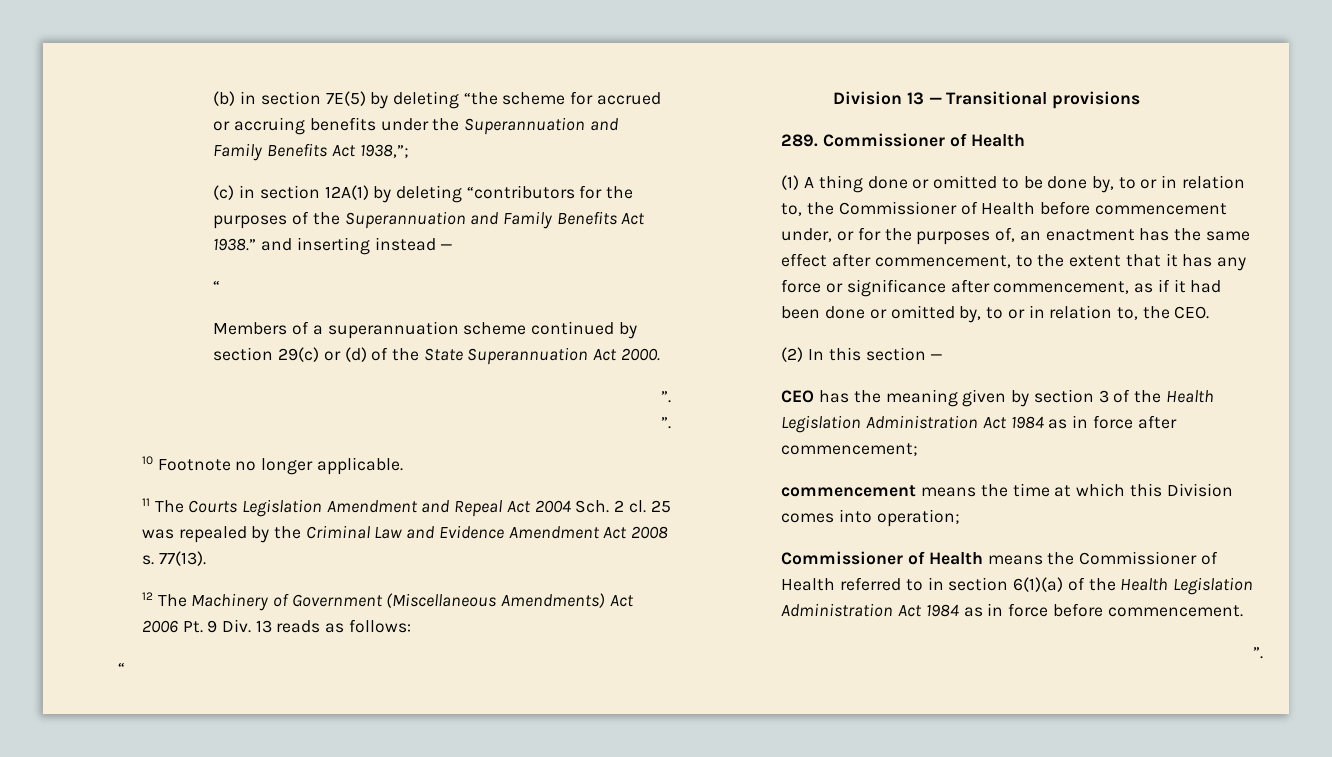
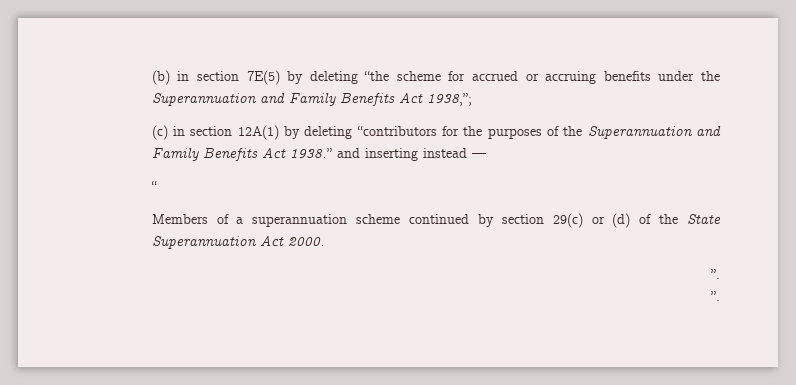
- 10 Footnote no longer applicable.
- 11 The Courts Legislation Amendment and Repeal Act 2004 Sch. 2 cl. 25 was repealed by the Criminal Law and Evidence Amendment Act 2008 s. 77(13).
- 12 The Machinery of Government (Miscellaneous Amendments) Act 2006 Pt. 9 Div. 13 reads as follows:
- “
- Division 13 — Transitional provisions
- 289. Commissioner of Health
- (1) A thing done or omitted to be done by, to or in relation to, the Commissioner of Health before commencement under, or for the purposes of, an enactment has the same effect after commencement, to the extent that it has any force or significance after commencement, as if it had been done or omitted by, to or in relation to, the CEO.
- (2) In this section —
- CEO has the meaning given by section 3 of the Health Legislation Administration Act 1984 as in force after commencement;
- commencement means the time at which this Division comes into operation;
- Commissioner of Health means the Commissioner of Health referred to in section 6(1)(a) of the Health Legislation Administration Act 1984 as in force before commencement.
- ”.

